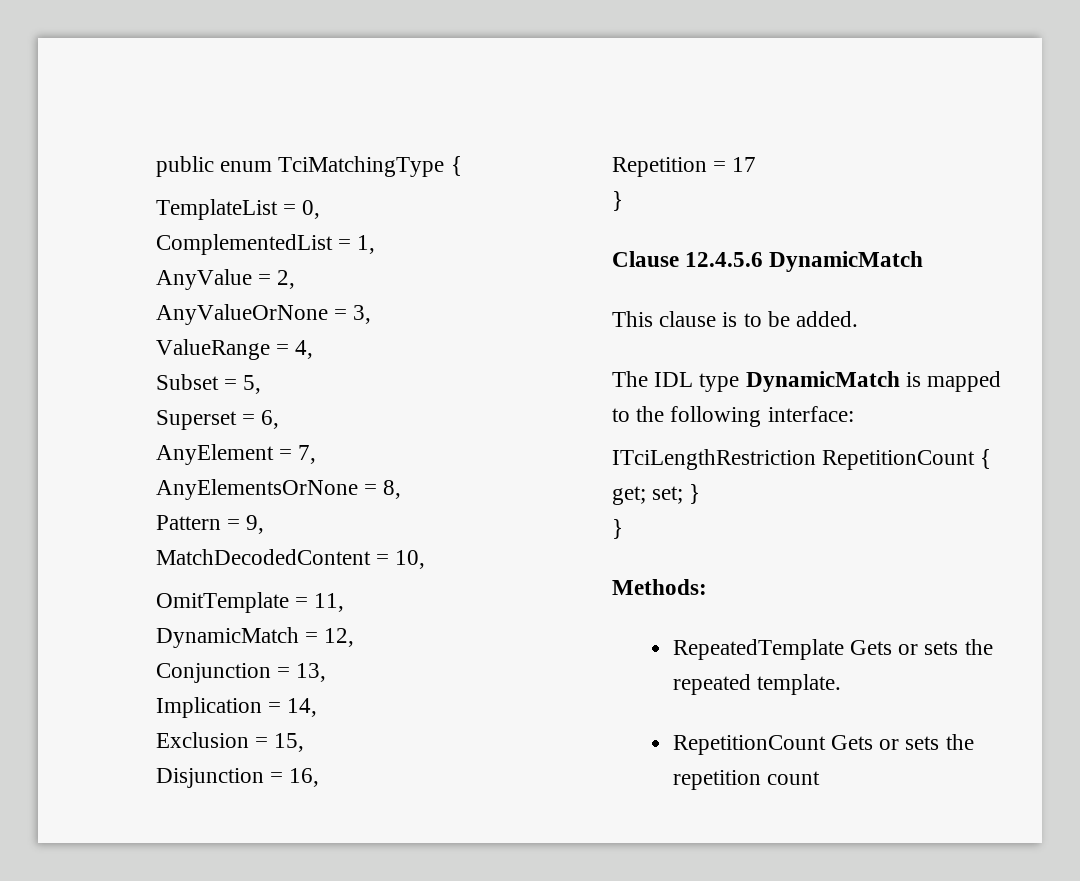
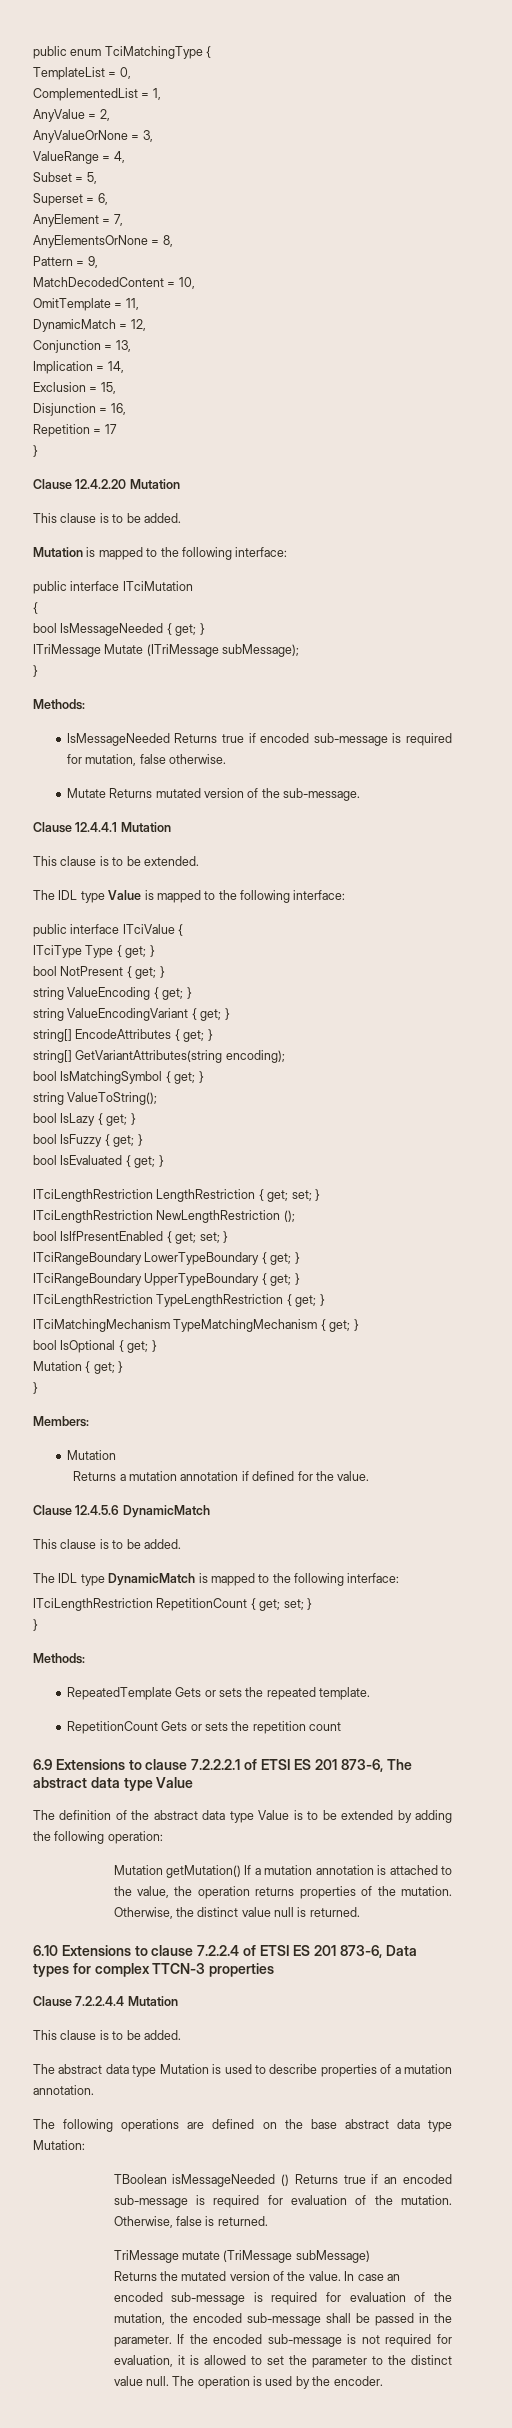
+ Clause 12.4.2.20 Mutation
+ This clause is to be added.
+ Mutation is mapped to the following interface:
+ public interface ITciMutation
+ {
+ bool IsMessageNeeded { get; }
+ ITriMessage Mutate (ITriMessage subMessage);
+ }
+ Methods:
+ IsMessageNeeded Returns true if encoded sub-message is required for mutation, false otherwise.
+ Mutate Returns mutated version of the sub-message.
+ Clause 12.4.4.1 Mutation
+ This clause is to be extended.
+ The IDL type Value is mapped to the following interface:
+ public interface ITciValue {
+ ITciType Type { get; }
+ bool NotPresent { get; }
+ string ValueEncoding { get; }
+ string ValueEncodingVariant { get; }
+ string[] EncodeAttributes { get; }
+ string[] GetVariantAttributes(string encoding);
+ bool IsMatchingSymbol { get; }
+ string ValueToString();
+ bool IsLazy { get; }
+ bool IsFuzzy { get; }
+ bool IsEvaluated { get; }
+ ITciLengthRestriction LengthRestriction { get; set; }
+ ITciLengthRestriction NewLengthRestriction ();
+ bool IsIfPresentEnabled { get; set; }
+ ITciRangeBoundary LowerTypeBoundary { get; }
+ ITciRangeBoundary UpperTypeBoundary { get; }
+ ITciLengthRestriction TypeLengthRestriction { get; }
+ ITciMatchingMechanism TypeMatchingMechanism { get; }
+ bool IsOptional { get; }
+ Mutation { get; }
+ }
+ Members:
+ Mutation
+ Returns a mutation annotation if defined for the value.
+ 6.9 Extensions to clause 7.2.2.2.1 of ETSI ES 201 873-6, The abstract data type Value
+ The definition of the abstract data type Value is to be extended by adding the following operation:
+ Mutation getMutation() If a mutation annotation is attached to the value, the operation returns properties of the mutation. Otherwise, the distinct value null is returned.
+ 6.10 Extensions to clause 7.2.2.4 of ETSI ES 201 873-6, Data types for complex TTCN-3 properties
+ Clause 7.2.2.4.4 Mutation
+ This clause is to be added.
+ The abstract data type Mutation is used to describe properties of a mutation annotation.
+ The following operations are defined on the base abstract data type Mutation:
+ TBoolean isMessageNeeded () Returns true if an encoded sub-message is required for evaluation of the mutation. Otherwise, false is returned.
+ TriMessage mutate (TriMessage subMessage)
+ Returns the mutated version of the value. In case an encoded sub-message is required for evaluation of the mutation, the encoded sub-message shall be passed in the parameter. If the encoded sub-message is not required for evaluation, it is allowed to set the parameter to the distinct value null. The operation is used by the encoder.

